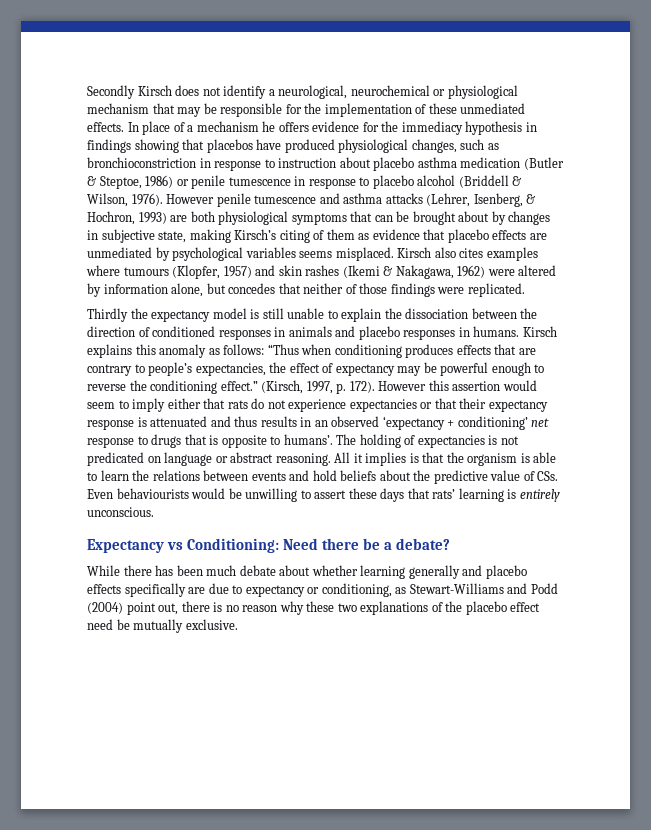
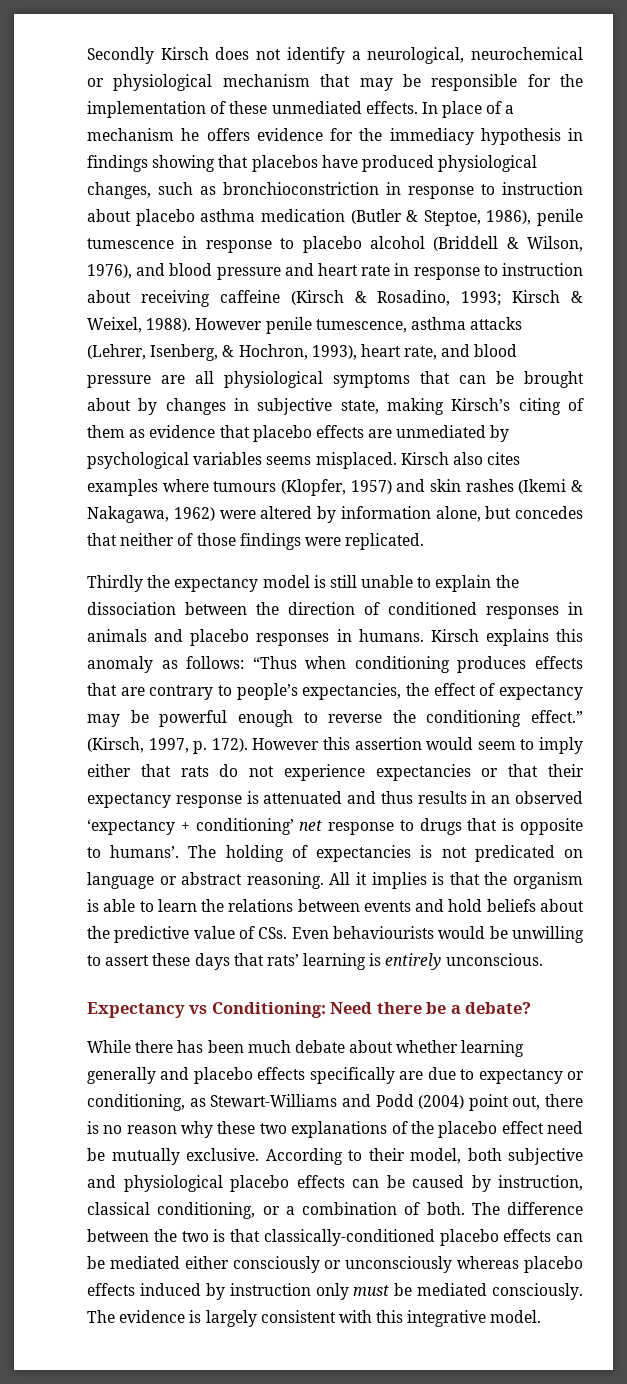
- In place of a mechanism he offers evidence for the immediacy hypothesis in findings showing that placebos have produced physiological changes, such as bronchioconstriction in response to instruction about placebo asthma medication (Butler & Steptoe, 1986) or penile tumescence in response to placebo alcohol (Briddell & Wilson, 1976). However penile tumescence and asthma attacks (Lehrer, Isenberg, & Hochron, 1993) are both physiological symptoms that can be brought about by changes in subjective state, making Kirsch’s citing of them as evidence that placebo effects are unmediated by psychological variables seems misplaced.
+ In place of a mechanism he offers evidence for the immediacy hypothesis in findings showing that placebos have produced physiological changes, such as bronchioconstriction in response to instruction about placebo asthma medication (Butler & Steptoe, 1986), penile tumescence in response to placebo alcohol (Briddell & Wilson, 1976), and blood pressure and heart rate in response to instruction about receiving caffeine (Kirsch & Rosadino, 1993; Kirsch & Weixel, 1988). However penile tumescence, asthma attacks (Lehrer, Isenberg, & Hochron, 1993), heart rate, and blood pressure are all physiological symptoms that can be brought about by changes in subjective state, making Kirsch’s citing of them as evidence that placebo effects are unmediated by psychological variables seems misplaced.
+ According to their model, both subjective and physiological placebo effects can be caused by instruction, classical conditioning, or a combination of both. The difference between the two is that classically-conditioned placebo effects can be mediated either consciously or unconsciously whereas placebo effects induced by instruction only must be mediated consciously. The evidence is largely consistent with this integrative model.

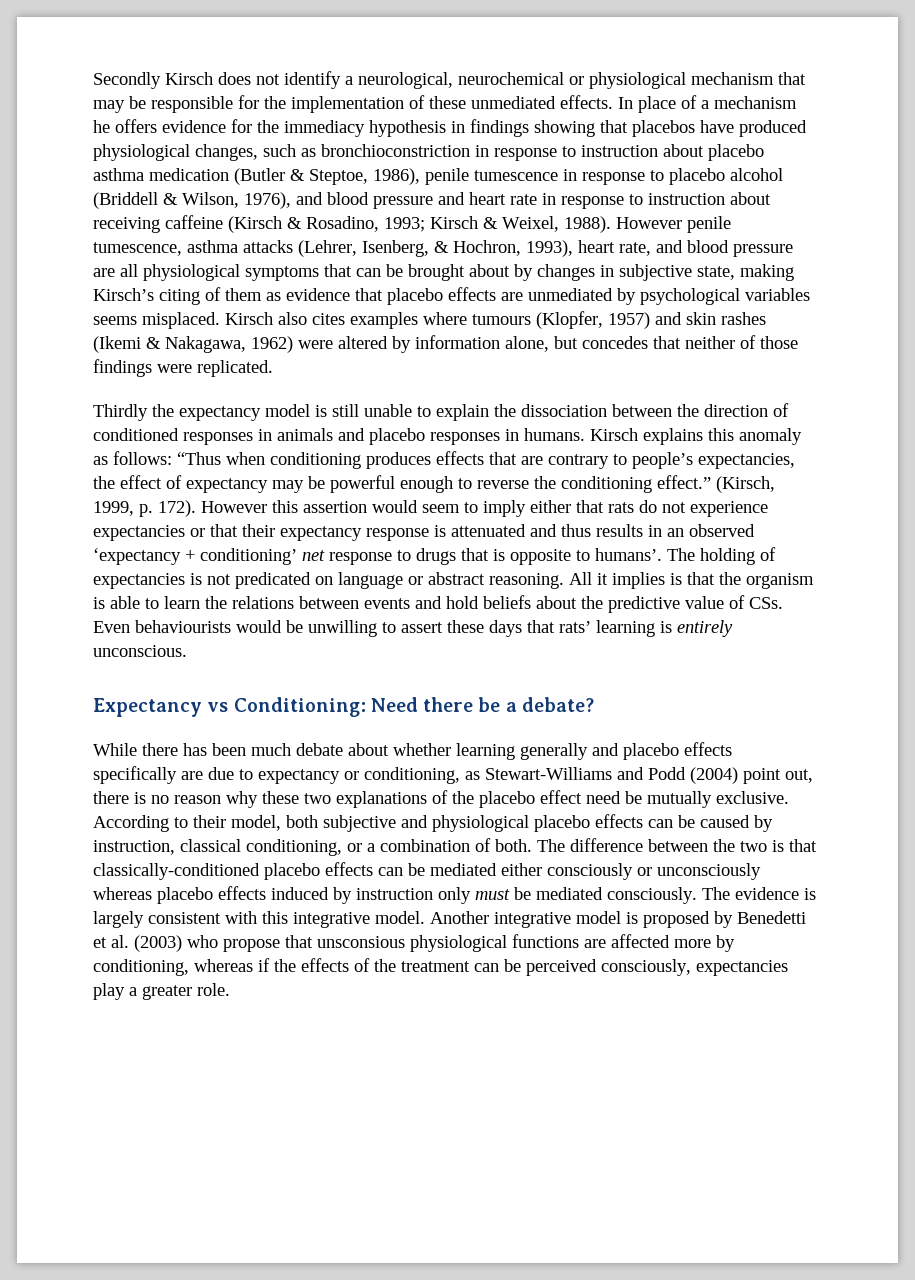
- (Kirsch, 1997, p. 172).
+ (Kirsch, 1999, p. 172).
+ Another integrative model is proposed by Benedetti et al. (2003) who propose that unsconsious physiological functions are affected more by conditioning, whereas if the effects of the treatment can be perceived consciously, expectancies play a greater role.

